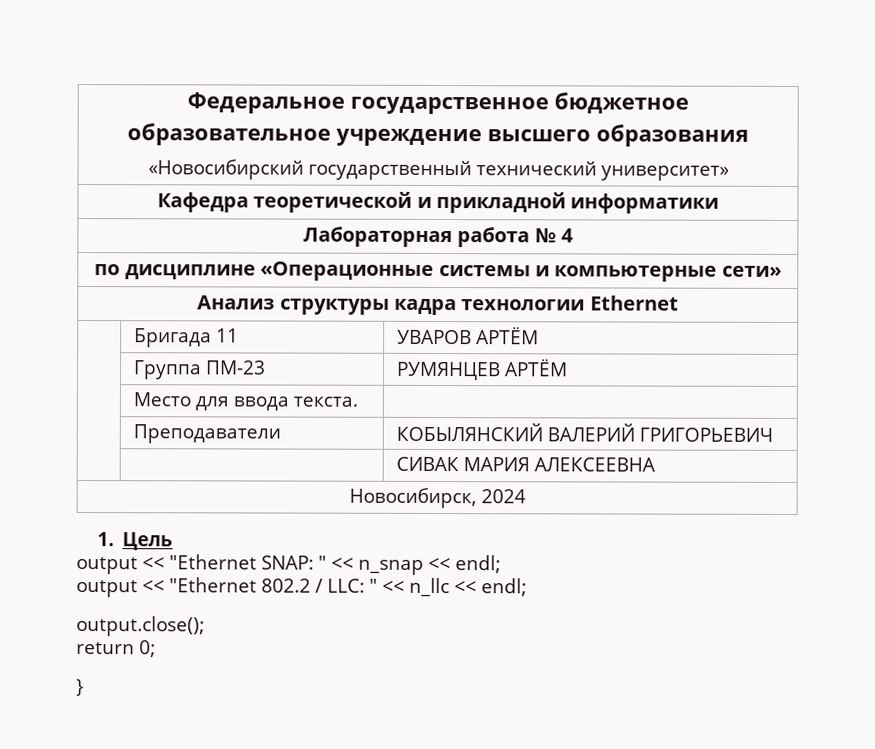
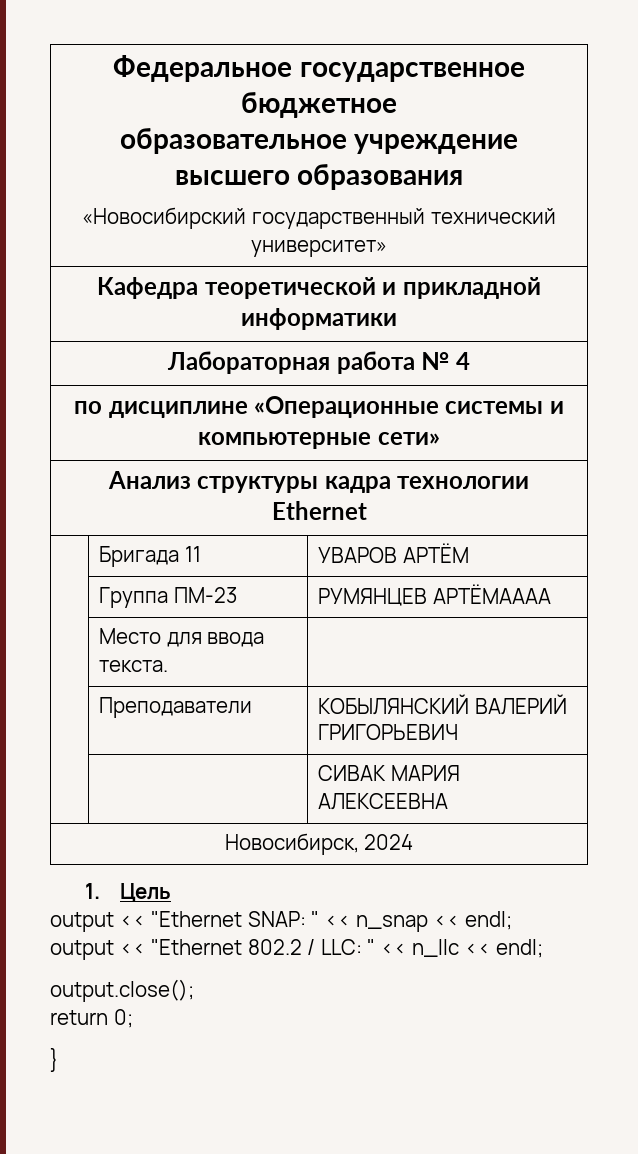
- | Группа ПМ-23 | РУМЯНЦЕВ АРТЁМ
+ | Группа ПМ-23 | РУМЯНЦЕВ АРТЁМАААА

